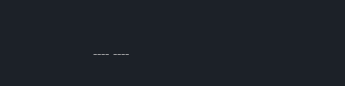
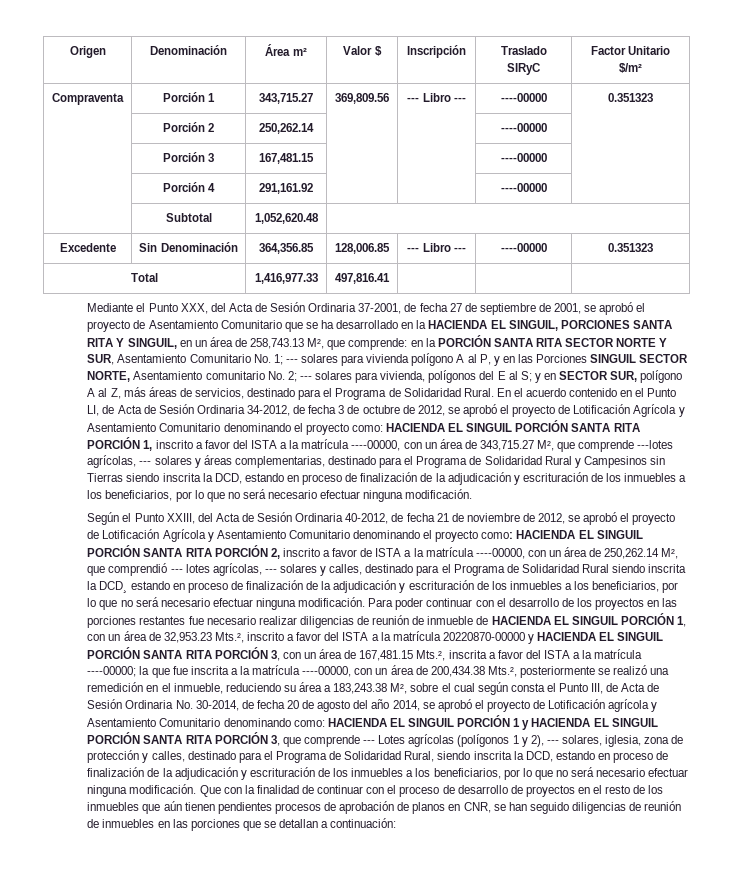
- ---- ----
+ Origen | Denominación | Área m² | Valor $ | Inscripción | Traslado SIRyC | Factor Unitario $/m²
+ Compraventa | Porción 1 | 343,715.27 | 369,809.56 | --- Libro --- | ----00000 | 0.351323
+ | Porción 2 | 250,262.14 | | | ----00000 |
+ | Porción 3 | 167,481.15 | | | ----00000 |
+ | Porción 4 | 291,161.92 | | | ----00000 |
+ | Subtotal | 1,052,620.48 |
+ Excedente | Sin Denominación | 364,356.85 | 128,006.85 | --- Libro --- | ----00000 | 0.351323
+ Total | 1,416,977.33 | 497,816.41 | | |
+ Mediante el Punto XXX, del Acta de Sesión Ordinaria 37-2001, de fecha 27 de septiembre de 2001, se aprobó el proyecto de Asentamiento Comunitario que se ha desarrollado en la HACIENDA EL SINGUIL, PORCIONES SANTA RITA Y SINGUIL, en un área de 258,743.13 M², que comprende: en la PORCIÓN SANTA RITA SECTOR NORTE Y SUR, Asentamiento Comunitario No. 1; --- solares para vivienda polígono A al P, y en las Porciones SINGUIL SECTOR NORTE, Asentamiento comunitario No. 2; --- solares para vivienda, polígonos del E al S; y en SECTOR SUR, polígono A al Z, más áreas de servicios, destinado para el Programa de Solidaridad Rural. En el acuerdo contenido en el Punto LI, de Acta de Sesión Ordinaria 34-2012, de fecha 3 de octubre de 2012, se aprobó el proyecto de Lotificación Agrícola y Asentamiento Comunitario denominando el proyecto como: HACIENDA EL SINGUIL PORCIÓN SANTA RITA PORCIÓN 1, inscrito a favor del ISTA a la matrícula ----00000, con un área de 343,715.27 M², que comprende ---lotes agrícolas, --- solares y áreas complementarias, destinado para el Programa de Solidaridad Rural y Campesinos sin Tierras siendo inscrita la DCD, estando en proceso de finalización de la adjudicación y escrituración de los inmuebles a los beneficiarios, por lo que no será necesario efectuar ninguna modificación.
+ Según el Punto XXIII, del Acta de Sesión Ordinaria 40-2012, de fecha 21 de noviembre de 2012, se aprobó el proyecto de Lotificación Agrícola y Asentamiento Comunitario denominando el proyecto como: HACIENDA EL SINGUIL PORCIÓN SANTA RITA PORCIÓN 2, inscrito a favor de ISTA a la matrícula ----00000, con un área de 250,262.14 M², que comprendió --- lotes agrícolas, --- solares y calles, destinado para el Programa de Solidaridad Rural siendo inscrita la DCD¸ estando en proceso de finalización de la adjudicación y escrituración de los inmuebles a los beneficiarios, por lo que no será necesario efectuar ninguna modificación. Para poder continuar con el desarrollo de los proyectos en las porciones restantes fue necesario realizar diligencias de reunión de inmueble de HACIENDA EL SINGUIL PORCIÓN 1, con un área de 32,953.23 Mts.², inscrito a favor del ISTA a la matrícula 20220870-00000 y HACIENDA EL SINGUIL PORCIÓN SANTA RITA PORCIÓN 3, con un área de 167,481.15 Mts.², inscrita a favor del ISTA a la matrícula ----00000; la que fue inscrita a la matrícula ----00000, con un área de 200,434.38 Mts.², posteriormente se realizó una remedición en el inmueble, reduciendo su área a 183,243.38 M², sobre el cual según consta el Punto III, de Acta de Sesión Ordinaria No. 30-2014, de fecha 20 de agosto del año 2014, se aprobó el proyecto de Lotificación agrícola y Asentamiento Comunitario denominando como: HACIENDA EL SINGUIL PORCIÓN 1 y HACIENDA EL SINGUIL PORCIÓN SANTA RITA PORCIÓN 3, que comprende --- Lotes agrícolas (polígonos 1 y 2), --- solares, iglesia, zona de protección y calles, destinado para el Programa de Solidaridad Rural, siendo inscrita la DCD, estando en proceso de finalización de la adjudicación y escrituración de los inmuebles a los beneficiarios, por lo que no será necesario efectuar ninguna modificación. Que con la finalidad de continuar con el proceso de desarrollo de proyectos en el resto de los inmuebles que aún tienen pendientes procesos de aprobación de planos en CNR, se han seguido diligencias de reunión de inmuebles en las porciones que se detallan a continuación:

